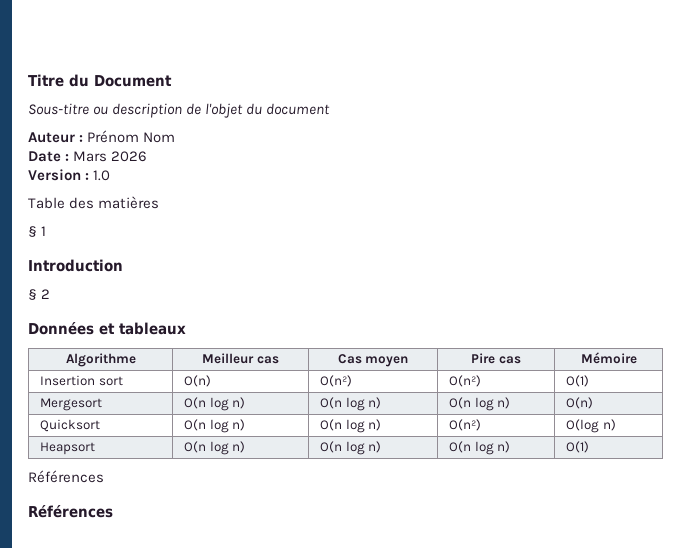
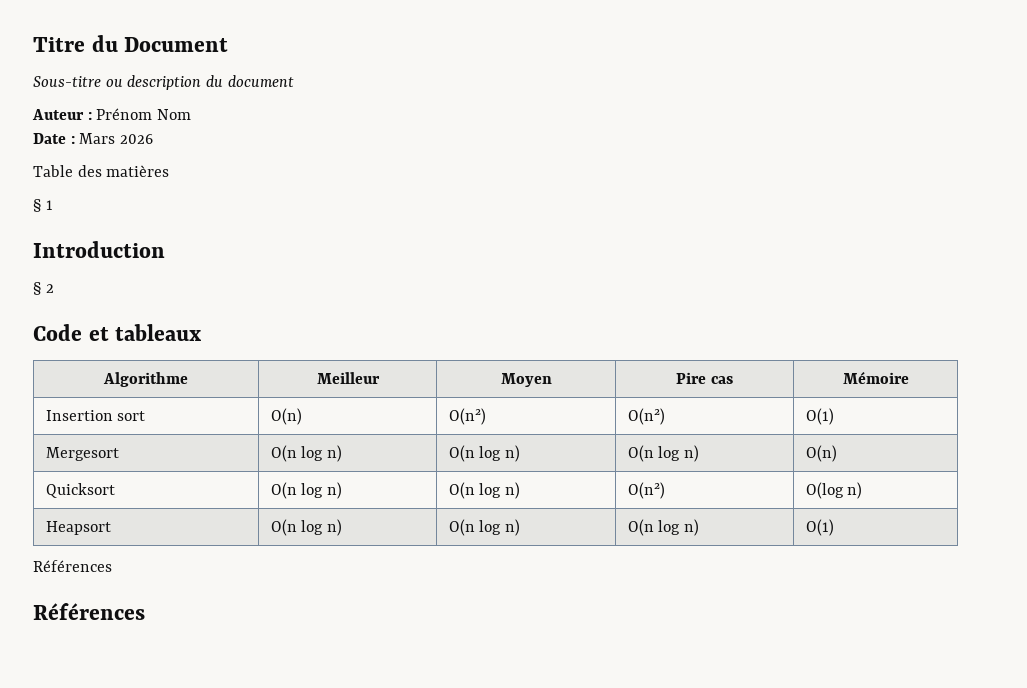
- Sous-titre ou description de l'objet du document
+ Sous-titre ou description du document
- Version : 1.0
- Données et tableaux
+ Code et tableaux
- Algorithme | Meilleur cas | Cas moyen | Pire cas | Mémoire
+ Algorithme | Meilleur | Moyen | Pire cas | Mémoire

